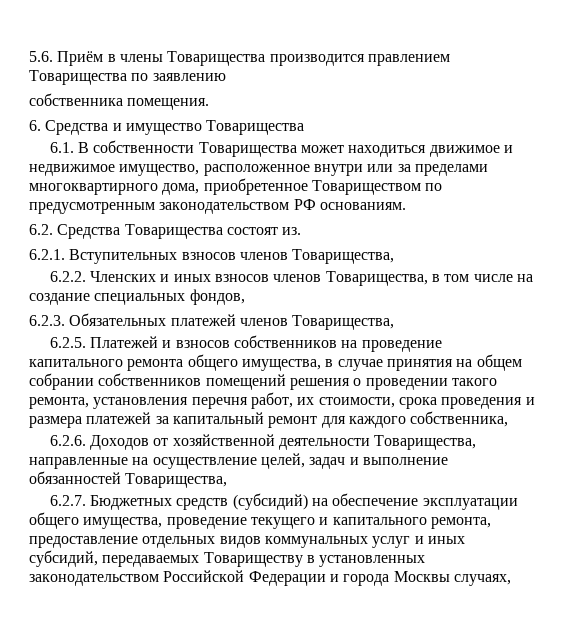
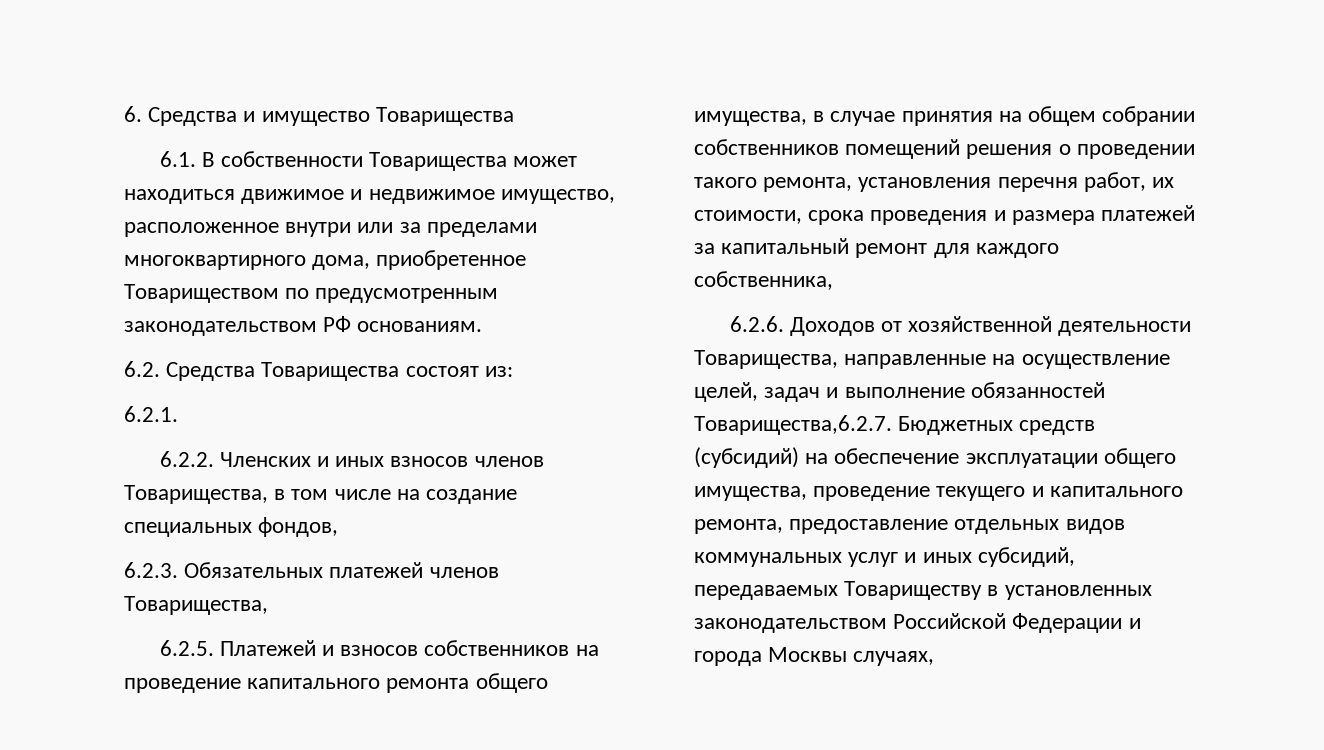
- 5.6. Приём в члены Товарищества производится правлением Товарищества по заявлению
- собственника помещения.
- 6.2. Средства Товарищества состоят из.
+ 6.2. Средства Товарищества состоят из:
- 6.2.1. Вступительных взносов членов Товарищества,
+ 6.2.1.
- 6.2.6. Доходов от хозяйственной деятельности Товарищества, направленные на осуществление целей, задач и выполнение обязанностей Товарищества,
- 6.2.7. Бюджетных средств (субсидий) на обеспечение эксплуатации общего имущества, проведение текущего и капитального ремонта, предоставление отдельных видов коммунальных услуг и иных субсидий, передаваемых Товариществу в установленных законодательством Российской Федерации и города Москвы случаях,
+ 6.2.6. Доходов от хозяйственной деятельности Товарищества, направленные на осуществление целей, задач и выполнение обязанностей Товарищества,6.2.7. Бюджетных средств (субсидий) на обеспечение эксплуатации общего имущества, проведение текущего и капитального ремонта, предоставление отдельных видов коммунальных услуг и иных субсидий, передаваемых Товариществу в установленных законодательством Российской Федерации и города Москвы случаях,

